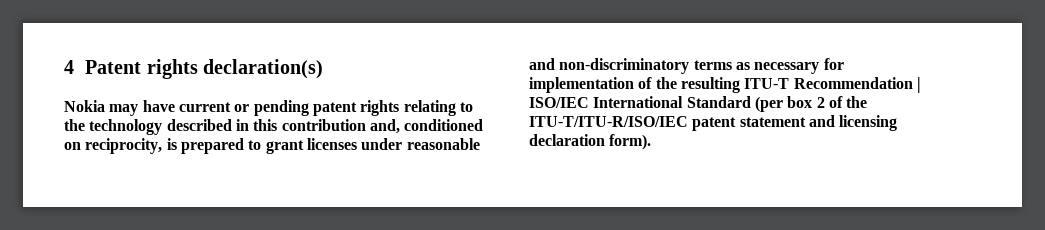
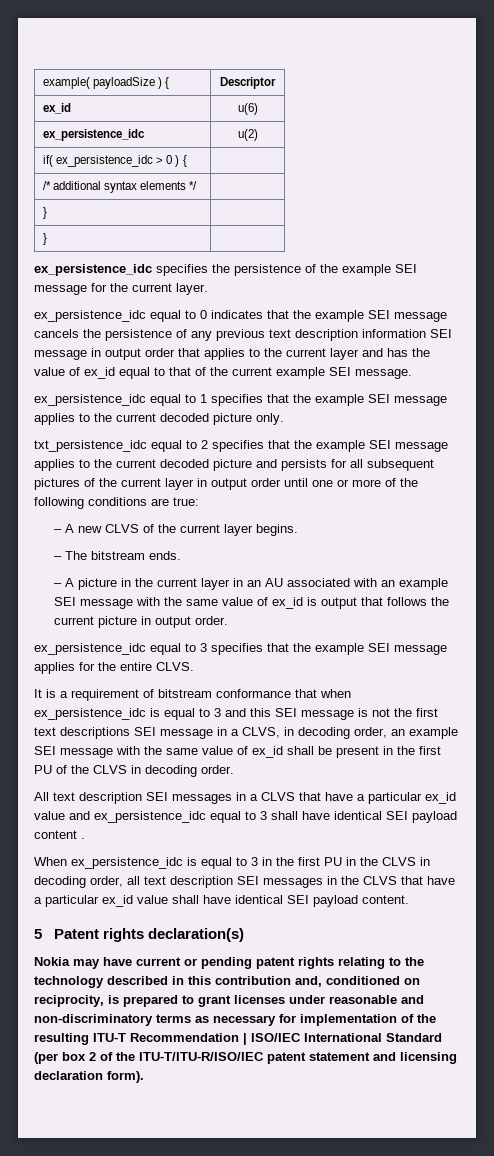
- 4 Patent rights declaration(s)
+ example( payloadSize ) { | Descriptor
+ ex_id | u(6)
+ ex_persistence_idc | u(2)
+ if( ex_persistence_idc > 0 ) { |
+ /* additional syntax elements */ |
+ } |
+ } |
+ ex_persistence_idc specifies the persistence of the example SEI message for the current layer.
+ ex_persistence_idc equal to 0 indicates that the example SEI message cancels the persistence of any previous text description information SEI message in output order that applies to the current layer and has the value of ex_id equal to that of the current example SEI message.
+ ex_persistence_idc equal to 1 specifies that the example SEI message applies to the current decoded picture only.
+ txt_persistence_idc equal to 2 specifies that the example SEI message applies to the current decoded picture and persists for all subsequent pictures of the current layer in output order until one or more of the following conditions are true:
+ – A new CLVS of the current layer begins.
+ – The bitstream ends.
+ – A picture in the current layer in an AU associated with an example SEI message with the same value of ex_id is output that follows the current picture in output order.
+ ex_persistence_idc equal to 3 specifies that the example SEI message applies for the entire CLVS.
+ It is a requirement of bitstream conformance that when ex_persistence_idc is equal to 3 and this SEI message is not the first text descriptions SEI message in a CLVS, in decoding order, an example SEI message with the same value of ex_id shall be present in the first PU of the CLVS in decoding order.
+ All text description SEI messages in a CLVS that have a particular ex_id value and ex_persistence_idc equal to 3 shall have identical SEI payload content .
+ When ex_persistence_idc is equal to 3 in the first PU in the CLVS in decoding order, all text description SEI messages in the CLVS that have a particular ex_id value shall have identical SEI payload content.
+ 5 Patent rights declaration(s)

